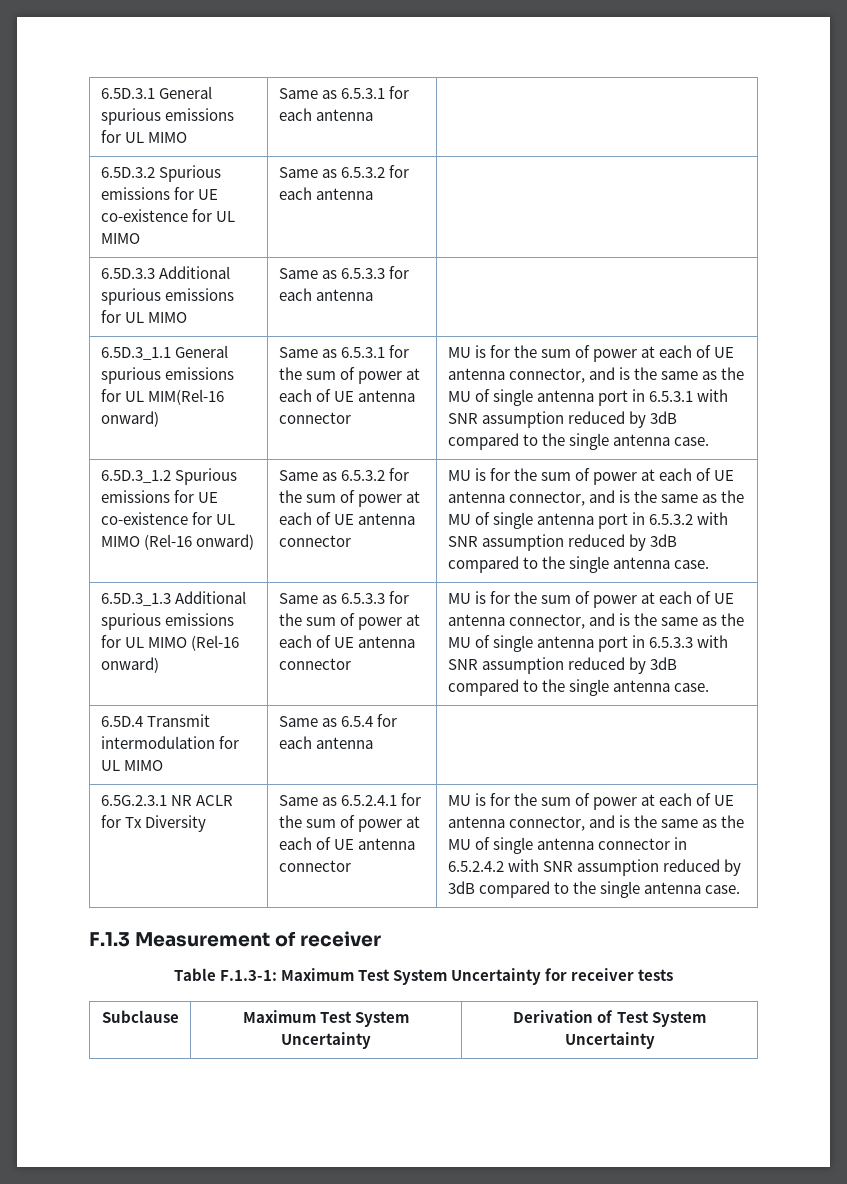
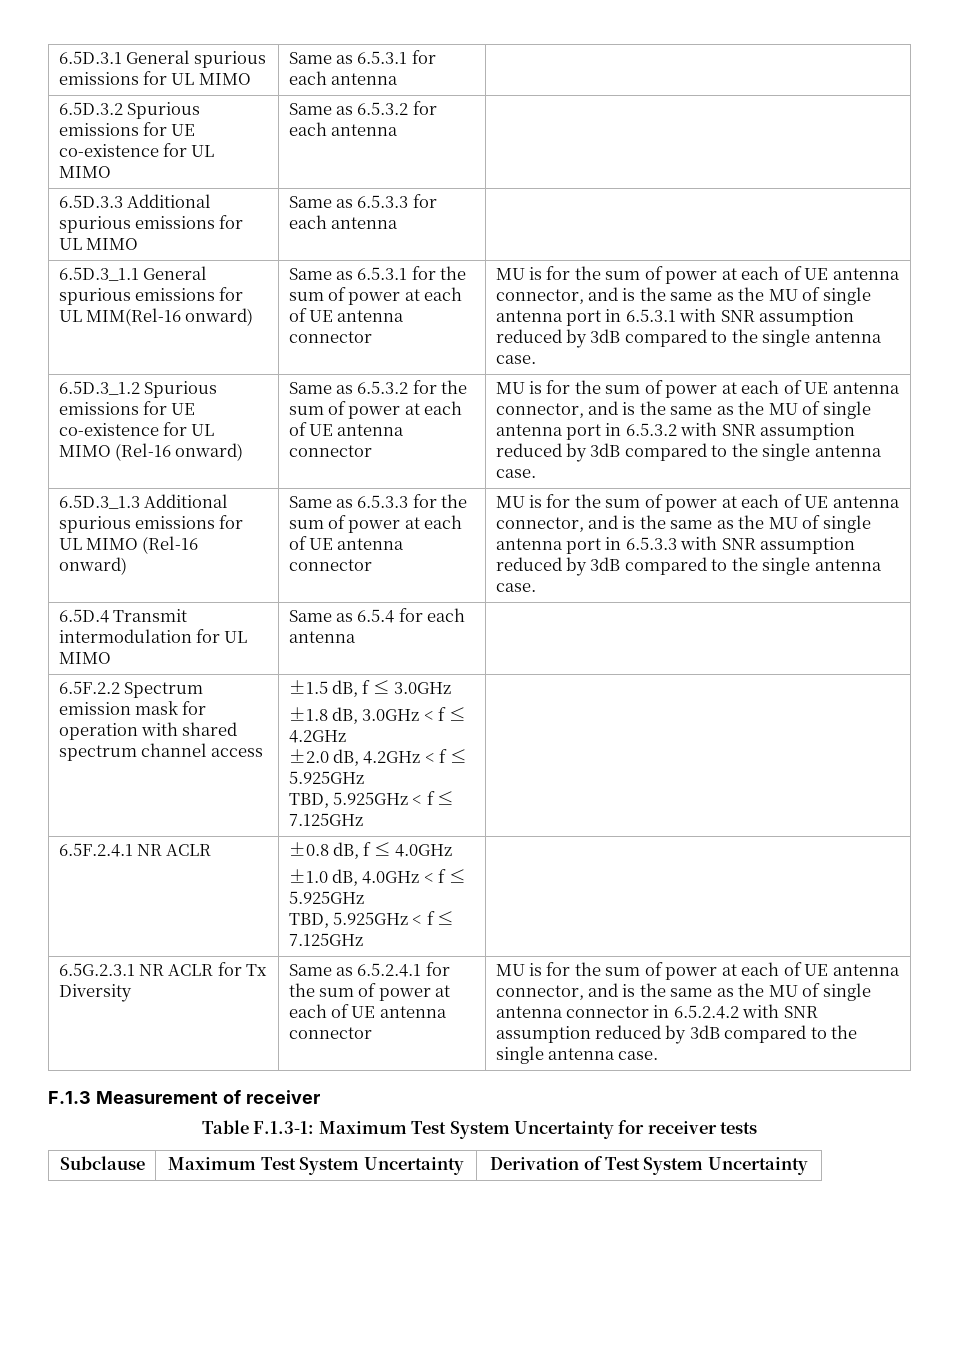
+ 6.5F.2.2 Spectrum emission mask for operation with shared spectrum channel access | ±1.5 dB, f ≤ 3.0GHz
+ ±1.8 dB, 3.0GHz < f ≤ 4.2GHz
+ ±2.0 dB, 4.2GHz < f ≤ 5.925GHz
+ TBD, 5.925GHz < f ≤ 7.125GHz |
+ 6.5F.2.4.1 NR ACLR | ±0.8 dB, f ≤ 4.0GHz
+ ±1.0 dB, 4.0GHz < f ≤ 5.925GHz
+ TBD, 5.925GHz < f ≤ 7.125GHz |

